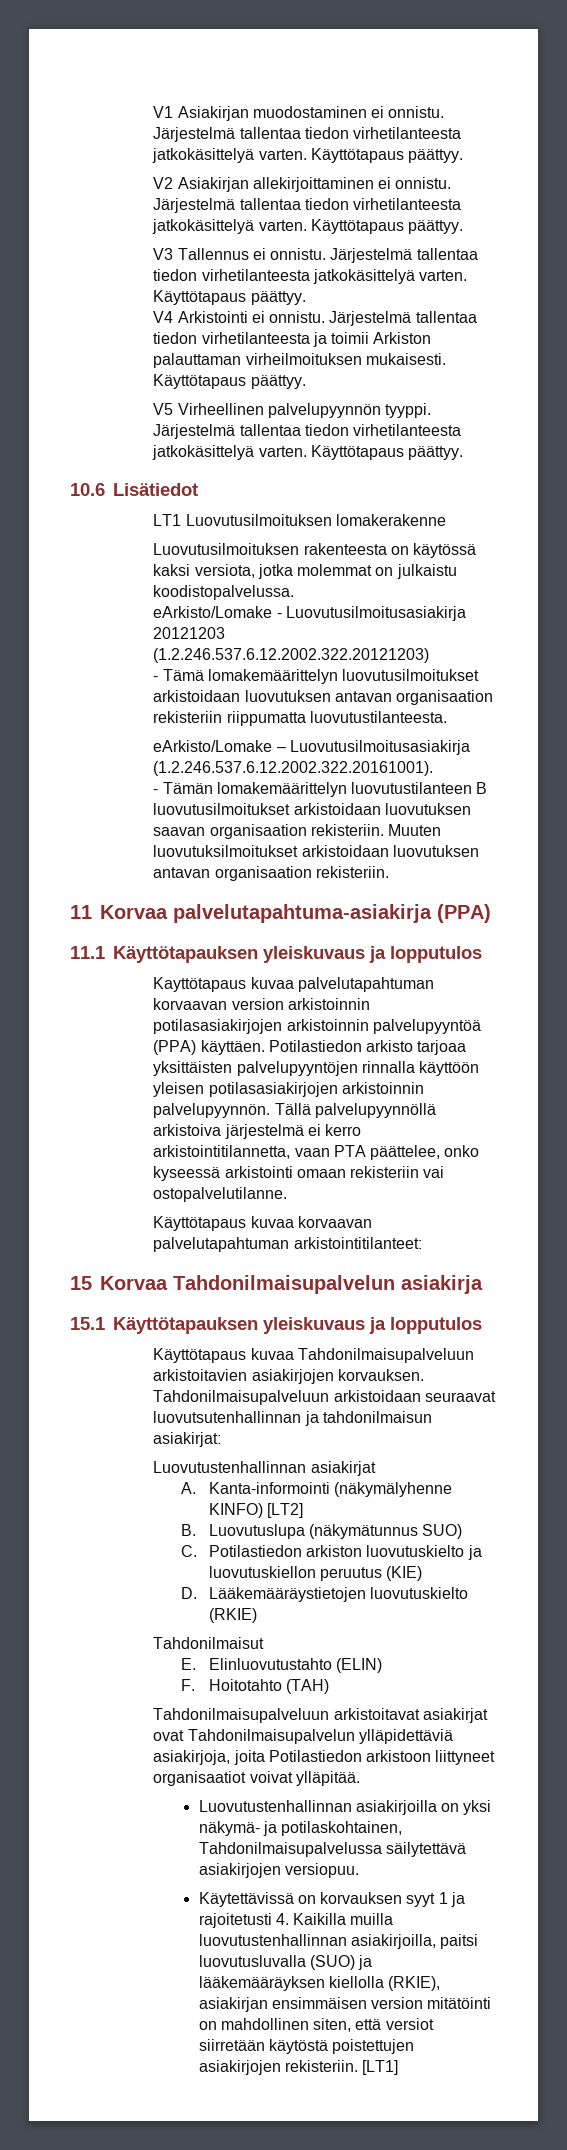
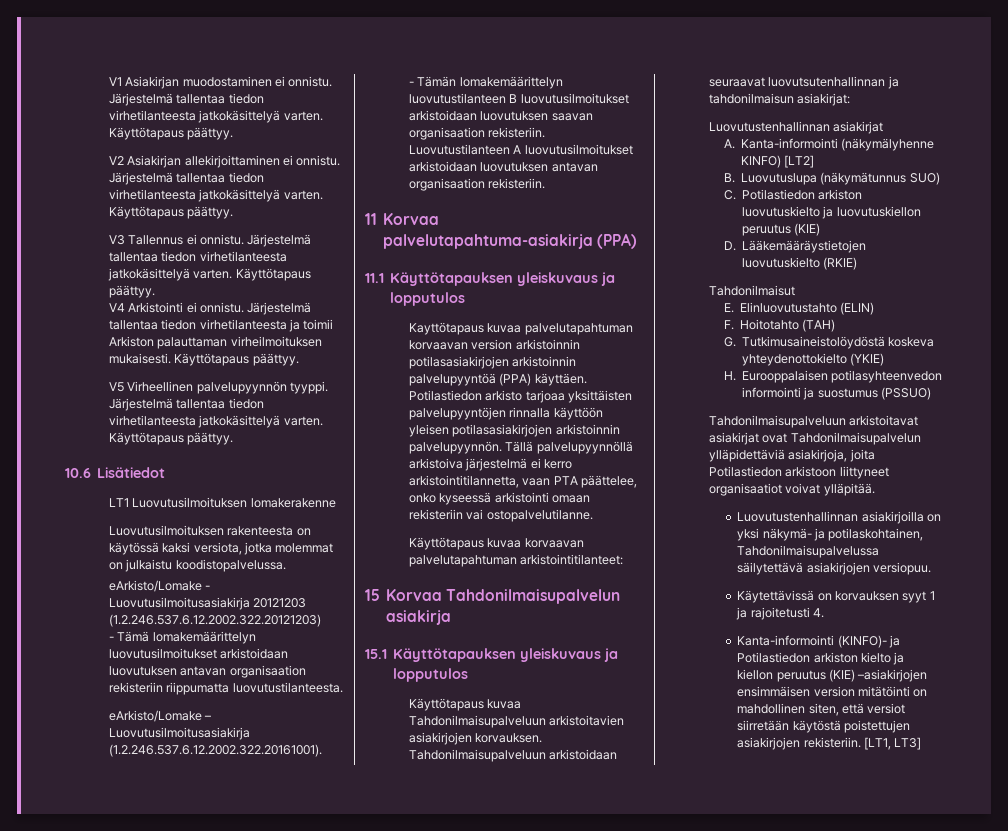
- Muuten luovutuksilmoitukset arkistoidaan luovutuksen antavan organisaation rekisteriin.
+ Luovutustilanteen A luovutusilmoitukset arkistoidaan luovutuksen antavan organisaation rekisteriin.
+ G. Tutkimusaineistolöydöstä koskeva yhteydenottokielto (YKIE)
+ H. Eurooppalaisen potilasyhteenvedon informointi ja suostumus (PSSUO)
- Käytettävissä on korvauksen syyt 1 ja rajoitetusti 4. Kaikilla muilla luovutustenhallinnan asiakirjoilla, paitsi luovutusluvalla (SUO) ja lääkemääräyksen kiellolla (RKIE), asiakirjan ensimmäisen version mitätöinti on mahdollinen siten, että versiot siirretään käytöstä poistettujen asiakirjojen rekisteriin.
+ Käytettävissä on korvauksen syyt 1 ja rajoitetusti 4.
+ Kanta-informointi (KINFO)- ja Potilastiedon arkiston kielto ja kiellon peruutus (KIE) –asiakirjojen ensimmäisen version mitätöinti on mahdollinen siten, että versiot siirretään käytöstä poistettujen asiakirjojen rekisteriin.
- [LT1]
+ [LT1, LT3]

